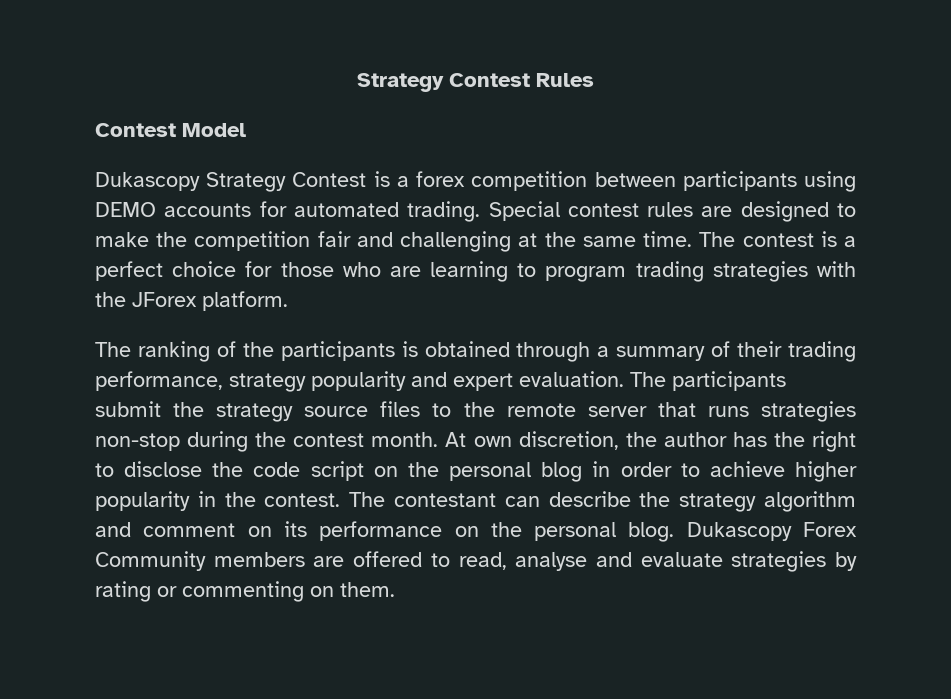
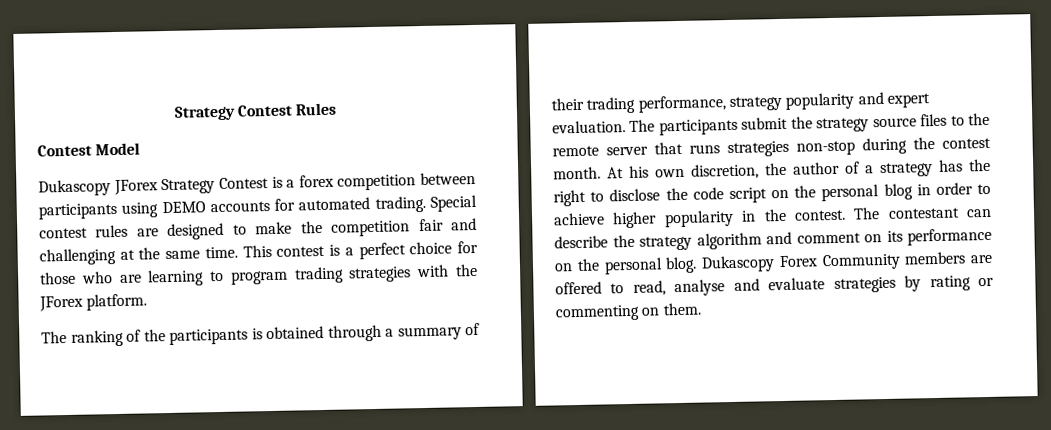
- Dukascopy Strategy Contest is a forex competition between participants using DEMO accounts for automated trading.
+ Dukascopy JForex Strategy Contest is a forex competition between participants using DEMO accounts for automated trading.
- The contest is a perfect choice for those who are learning to program trading strategies with the JForex platform.
+ This contest is a perfect choice for those who are learning to program trading strategies with the JForex platform.
- At own discretion, the author has the right to disclose the code script on the personal blog in order to achieve higher popularity in the contest.
+ At his own discretion, the author of a strategy has the right to disclose the code script on the personal blog in order to achieve higher popularity in the contest.

